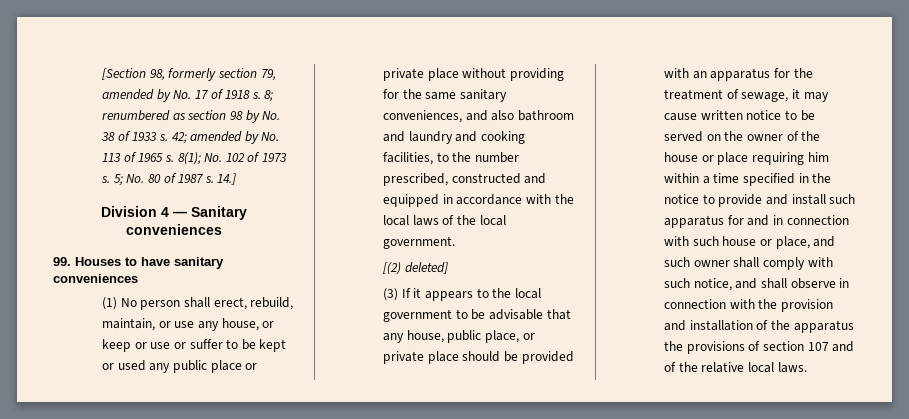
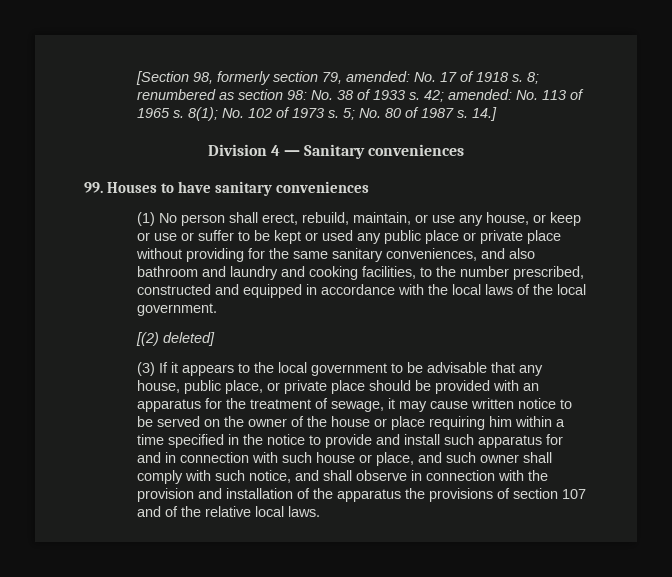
- [Section 98, formerly section 79, amended by No. 17 of 1918 s.
+ [Section 98, formerly section 79, amended: No. 17 of 1918 s.
- 8; renumbered as section 98 by No. 38 of 1933 s.
+ 8; renumbered as section 98: No. 38 of 1933 s.
- 42; amended by No. 113 of 1965 s.
+ 42; amended: No. 113 of 1965 s.

